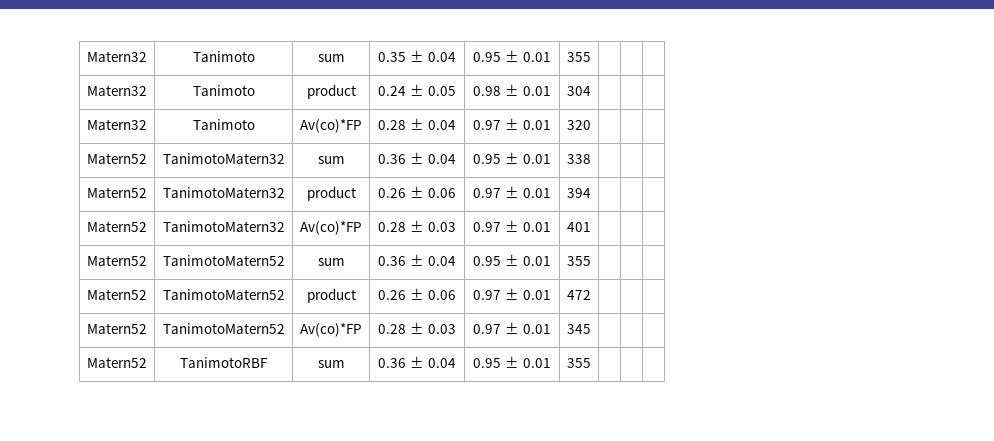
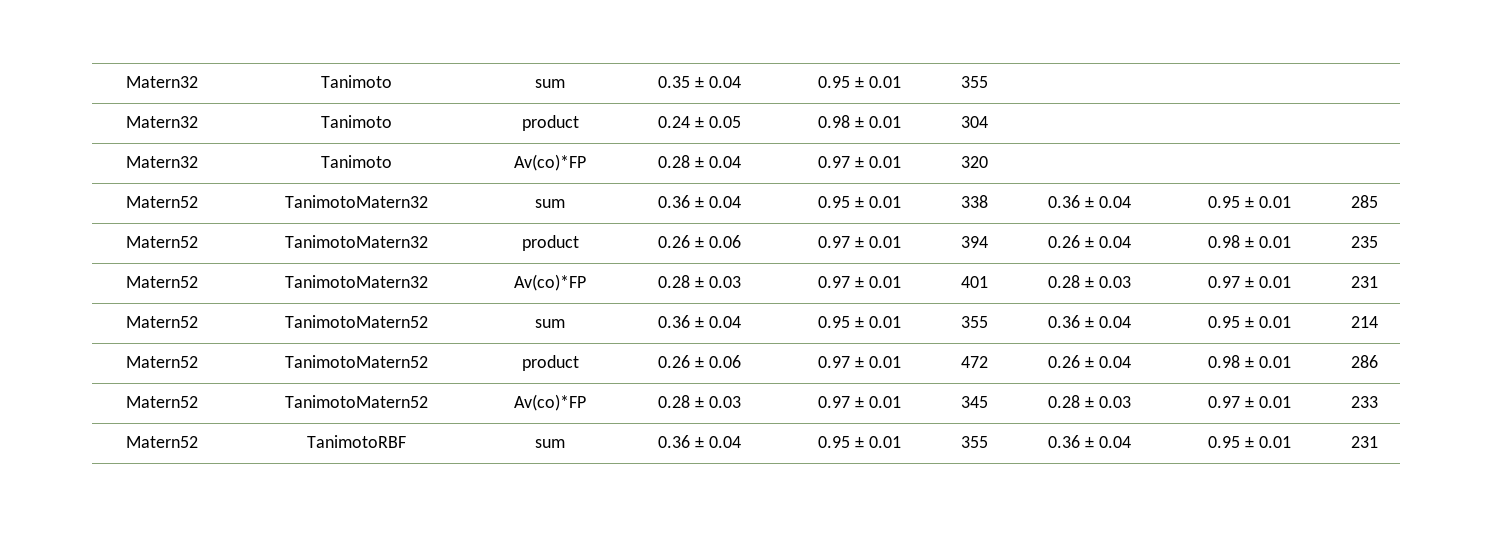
- Matern52 | TanimotoMatern32 | sum | 0.36 ± 0.04 | 0.95 ± 0.01 | 338 | | |
+ Matern52 | TanimotoMatern32 | sum | 0.36 ± 0.04 | 0.95 ± 0.01 | 338 | 0.36 ± 0.04 | 0.95 ± 0.01 | 285
- Matern52 | TanimotoMatern32 | product | 0.26 ± 0.06 | 0.97 ± 0.01 | 394 | | |
+ Matern52 | TanimotoMatern32 | product | 0.26 ± 0.06 | 0.97 ± 0.01 | 394 | 0.26 ± 0.04 | 0.98 ± 0.01 | 235
- Matern52 | TanimotoMatern32 | Av(co)*FP | 0.28 ± 0.03 | 0.97 ± 0.01 | 401 | | |
+ Matern52 | TanimotoMatern32 | Av(co)*FP | 0.28 ± 0.03 | 0.97 ± 0.01 | 401 | 0.28 ± 0.03 | 0.97 ± 0.01 | 231
- Matern52 | TanimotoMatern52 | sum | 0.36 ± 0.04 | 0.95 ± 0.01 | 355 | | |
+ Matern52 | TanimotoMatern52 | sum | 0.36 ± 0.04 | 0.95 ± 0.01 | 355 | 0.36 ± 0.04 | 0.95 ± 0.01 | 214
- Matern52 | TanimotoMatern52 | product | 0.26 ± 0.06 | 0.97 ± 0.01 | 472 | | |
+ Matern52 | TanimotoMatern52 | product | 0.26 ± 0.06 | 0.97 ± 0.01 | 472 | 0.26 ± 0.04 | 0.98 ± 0.01 | 286
- Matern52 | TanimotoMatern52 | Av(co)*FP | 0.28 ± 0.03 | 0.97 ± 0.01 | 345 | | |
+ Matern52 | TanimotoMatern52 | Av(co)*FP | 0.28 ± 0.03 | 0.97 ± 0.01 | 345 | 0.28 ± 0.03 | 0.97 ± 0.01 | 233
- Matern52 | TanimotoRBF | sum | 0.36 ± 0.04 | 0.95 ± 0.01 | 355 | | |
+ Matern52 | TanimotoRBF | sum | 0.36 ± 0.04 | 0.95 ± 0.01 | 355 | 0.36 ± 0.04 | 0.95 ± 0.01 | 231

